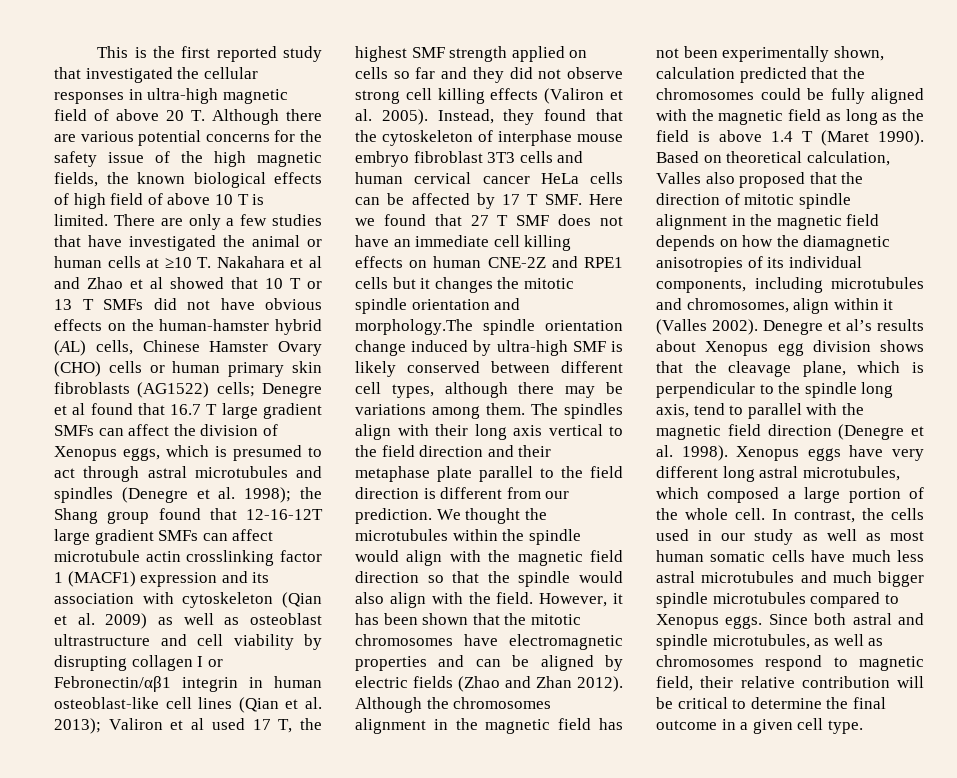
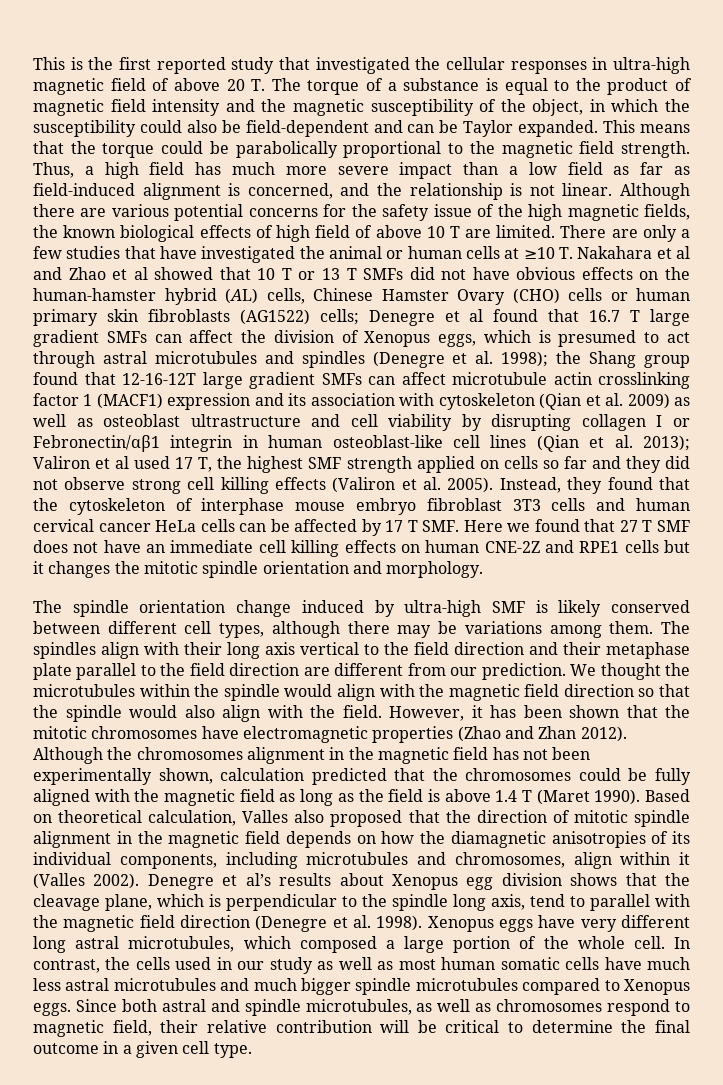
- This is the first reported study that investigated the cellular responses in ultra-high magnetic field of above 20 T. Although there are various potential concerns for the safety issue of the high magnetic fields, the known biological effects of high field of above 10 T is limited.
+ This is the first reported study that investigated the cellular responses in ultra-high magnetic field of above 20 T. The torque of a substance is equal to the product of magnetic field intensity and the magnetic susceptibility of the object, in which the susceptibility could also be field-dependent and can be Taylor expanded. This means that the torque could be parabolically proportional to the magnetic field strength. Thus, a high field has much more severe impact than a low field as far as field-induced alignment is concerned, and the relationship is not linear. Although there are various potential concerns for the safety issue of the high magnetic fields, the known biological effects of high field of above 10 T are limited.
- Instead, they found that the cytoskeleton of interphase mouse embryo fibroblast 3T3 cells and human cervical cancer HeLa cells can be affected by 17 T SMF. Here we found that 27 T SMF does not have an immediate cell killing effects on human CNE-2Z and RPE1 cells but it changes the mitotic spindle orientation and morphology.The spindle orientation change induced by ultra-high SMF is likely conserved between different cell types, although there may be variations among them.
+ Instead, they found that the cytoskeleton of interphase mouse embryo fibroblast 3T3 cells and human cervical cancer HeLa cells can be affected by 17 T SMF. Here we found that 27 T SMF does not have an immediate cell killing effects on human CNE-2Z and RPE1 cells but it changes the mitotic spindle orientation and morphology.
+ The spindle orientation change induced by ultra-high SMF is likely conserved between different cell types, although there may be variations among them.
- The spindles align with their long axis vertical to the field direction and their metaphase plate parallel to the field direction is different from our prediction.
+ The spindles align with their long axis vertical to the field direction and their metaphase plate parallel to the field direction are different from our prediction.
- However, it has been shown that the mitotic chromosomes have electromagnetic properties and can be aligned by electric fields (Zhao and Zhan 2012).
+ However, it has been shown that the mitotic chromosomes have electromagnetic properties (Zhao and Zhan 2012).

